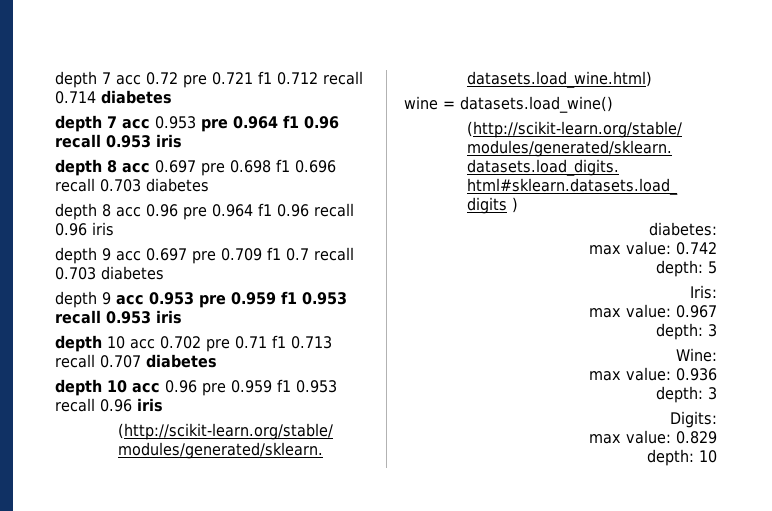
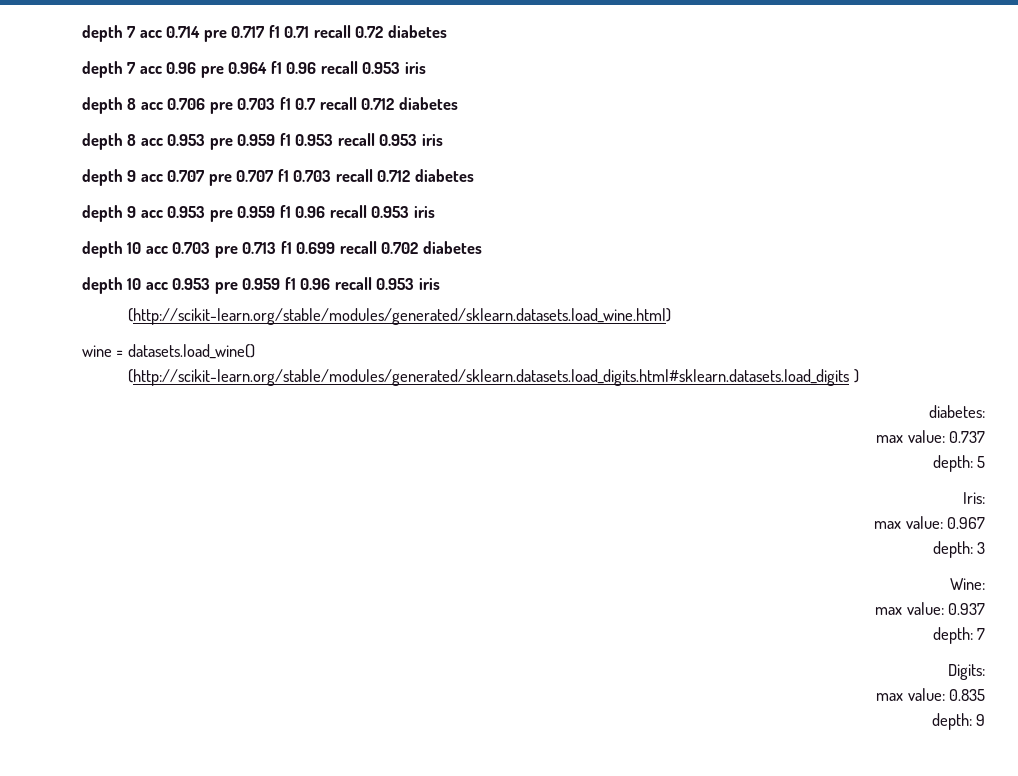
- depth 7 acc 0.72 pre 0.721 f1 0.712 recall 0.714 diabetes
+ depth 7 acc 0.714 pre 0.717 f1 0.71 recall 0.72 diabetes
- depth 7 acc 0.953 pre 0.964 f1 0.96 recall 0.953 iris
+ depth 7 acc 0.96 pre 0.964 f1 0.96 recall 0.953 iris
- depth 8 acc 0.697 pre 0.698 f1 0.696 recall 0.703 diabetes
- depth 8 acc 0.96 pre 0.964 f1 0.96 recall 0.96 iris
- depth 9 acc 0.697 pre 0.709 f1 0.7 recall 0.703 diabetes
- depth 9 acc 0.953 pre 0.959 f1 0.953 recall 0.953 iris
+ depth 8 acc 0.706 pre 0.703 f1 0.7 recall 0.712 diabetes
+ depth 8 acc 0.953 pre 0.959 f1 0.953 recall 0.953 iris
- depth 10 acc 0.702 pre 0.71 f1 0.713 recall 0.707 diabetes
+ depth 9 acc 0.707 pre 0.707 f1 0.703 recall 0.712 diabetes
+ depth 9 acc 0.953 pre 0.959 f1 0.96 recall 0.953 iris
+ depth 10 acc 0.703 pre 0.713 f1 0.699 recall 0.702 diabetes
- depth 10 acc 0.96 pre 0.959 f1 0.953 recall 0.96 iris
+ depth 10 acc 0.953 pre 0.959 f1 0.96 recall 0.953 iris
- max value: 0.742
+ max value: 0.737
- max value: 0.936
- depth: 3
+ max value: 0.937
+ depth: 7
- max value: 0.829
- depth: 10
+ max value: 0.835
+ depth: 9

